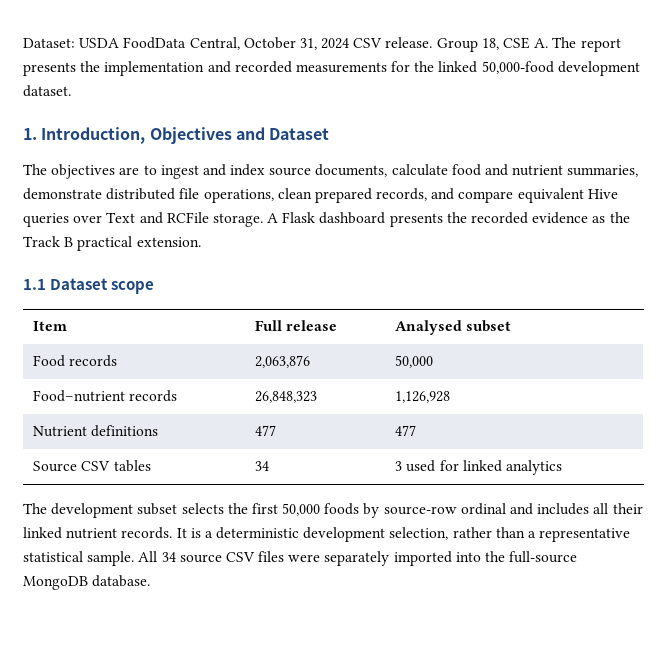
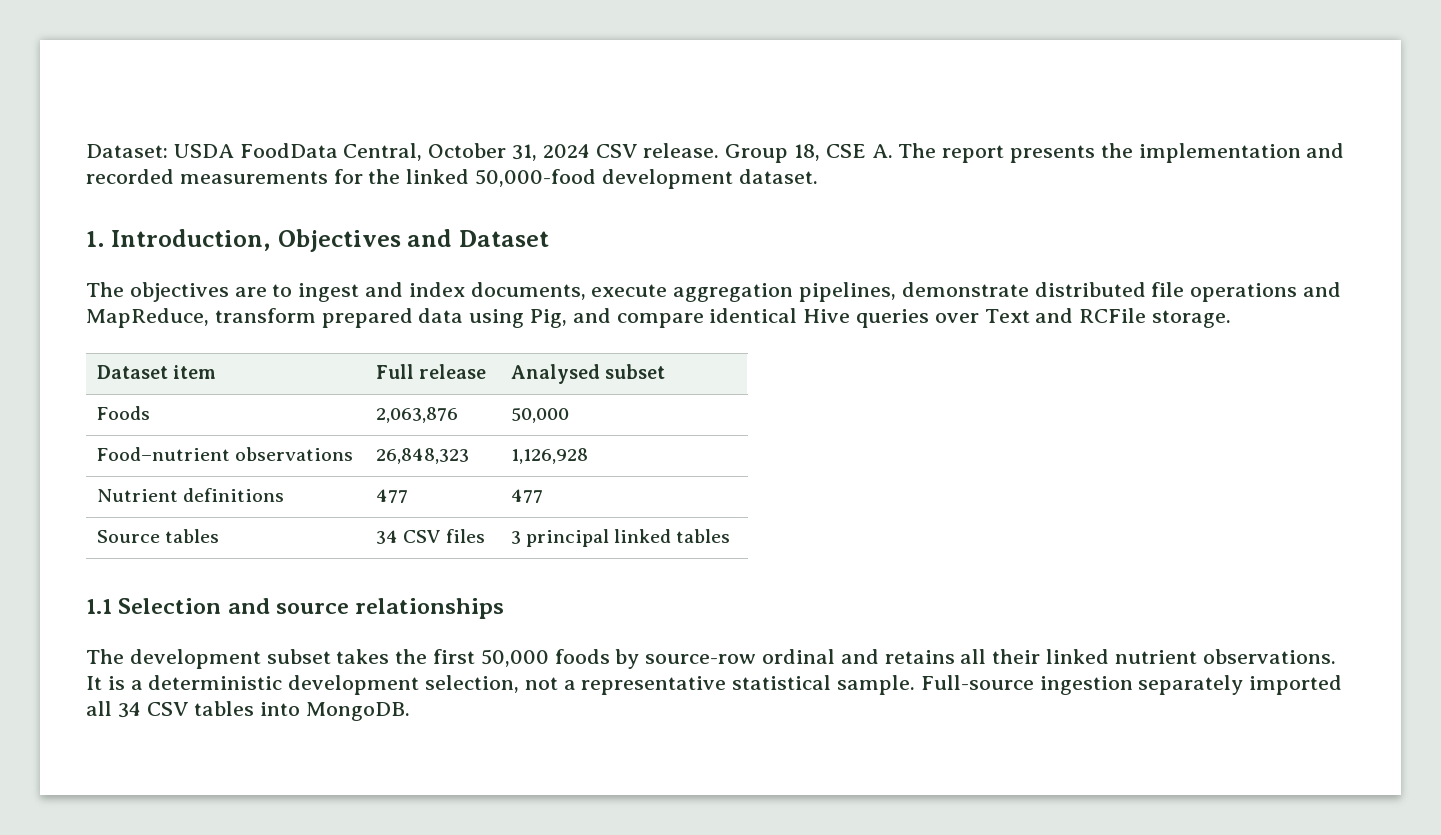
- The objectives are to ingest and index source documents, calculate food and nutrient summaries, demonstrate distributed file operations, clean prepared records, and compare equivalent Hive queries over Text and RCFile storage. A Flask dashboard presents the recorded evidence as the Track B practical extension.
- 1.1 Dataset scope
- Item | Full release | Analysed subset
+ The objectives are to ingest and index documents, execute aggregation pipelines, demonstrate distributed file operations and MapReduce, transform prepared data using Pig, and compare identical Hive queries over Text and RCFile storage.
+ Dataset item | Full release | Analysed subset
- Food records | 2,063,876 | 50,000
+ Foods | 2,063,876 | 50,000
- Food–nutrient records | 26,848,323 | 1,126,928
+ Food–nutrient observations | 26,848,323 | 1,126,928
- Source CSV tables | 34 | 3 used for linked analytics
+ Source tables | 34 CSV files | 3 principal linked tables
+ 1.1 Selection and source relationships
- The development subset selects the first 50,000 foods by source-row ordinal and includes all their linked nutrient records.
+ The development subset takes the first 50,000 foods by source-row ordinal and retains all their linked nutrient observations.
- It is a deterministic development selection, rather than a representative statistical sample.
+ It is a deterministic development selection, not a representative statistical sample.
- All 34 source CSV files were separately imported into the full-source MongoDB database.
+ Full-source ingestion separately imported all 34 CSV tables into MongoDB.

